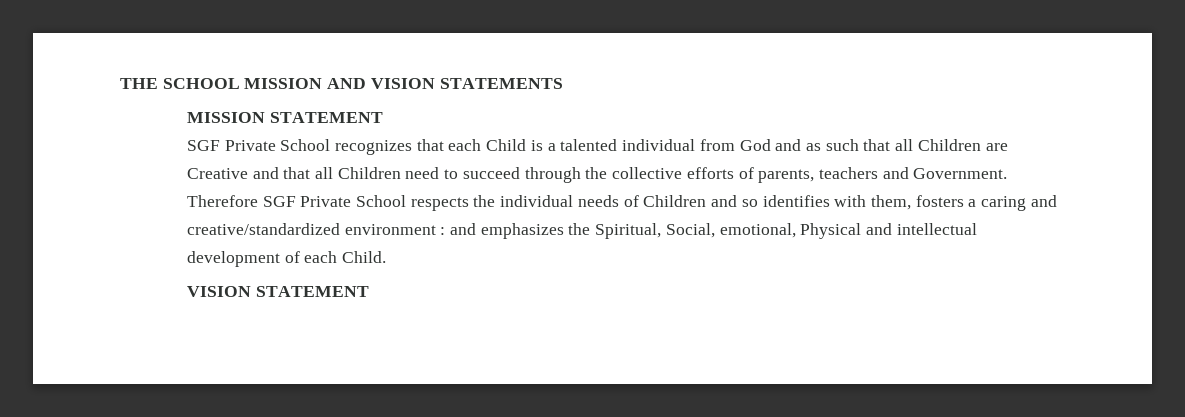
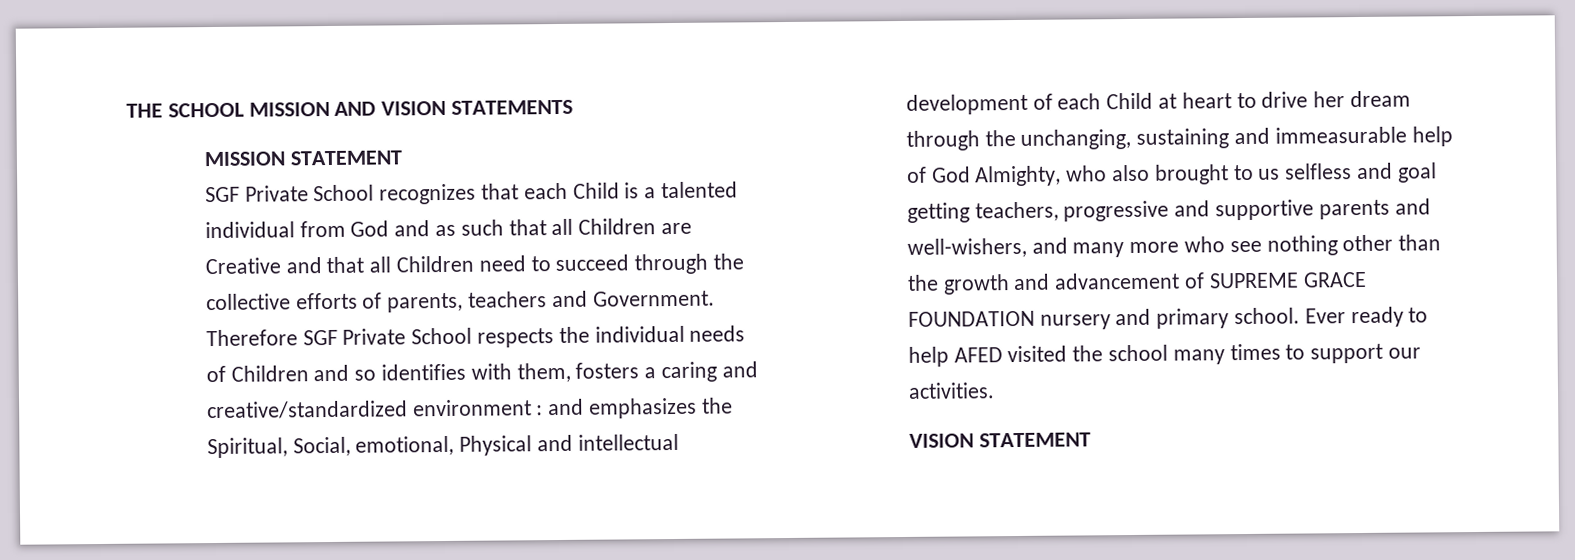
- Therefore SGF Private School respects the individual needs of Children and so identifies with them, fosters a caring and creative/standardized environment : and emphasizes the Spiritual, Social, emotional, Physical and intellectual development of each Child.
+ Therefore SGF Private School respects the individual needs of Children and so identifies with them, fosters a caring and creative/standardized environment : and emphasizes the Spiritual, Social, emotional, Physical and intellectual development of each Child at heart to drive her dream through the unchanging, sustaining and immeasurable help of God Almighty, who also brought to us selfless and goal getting teachers, progressive and supportive parents and well-wishers, and many more who see nothing other than the growth and advancement of SUPREME GRACE FOUNDATION nursery and primary school. Ever ready to help AFED visited the school many times to support our activities.

